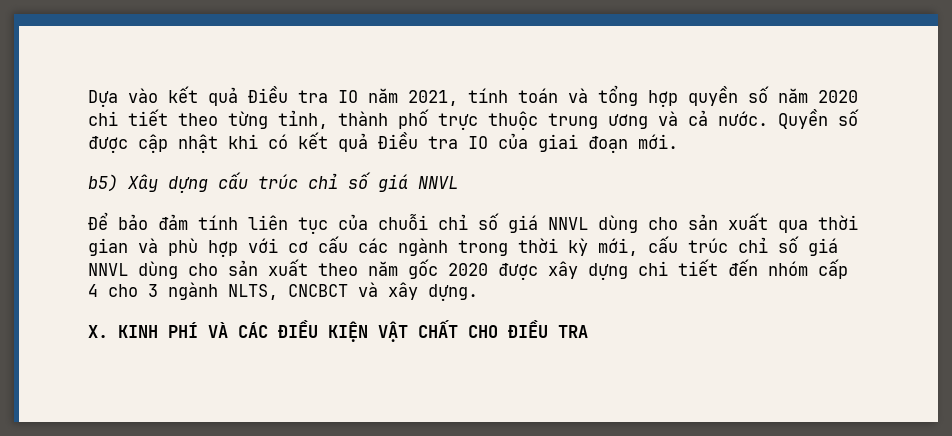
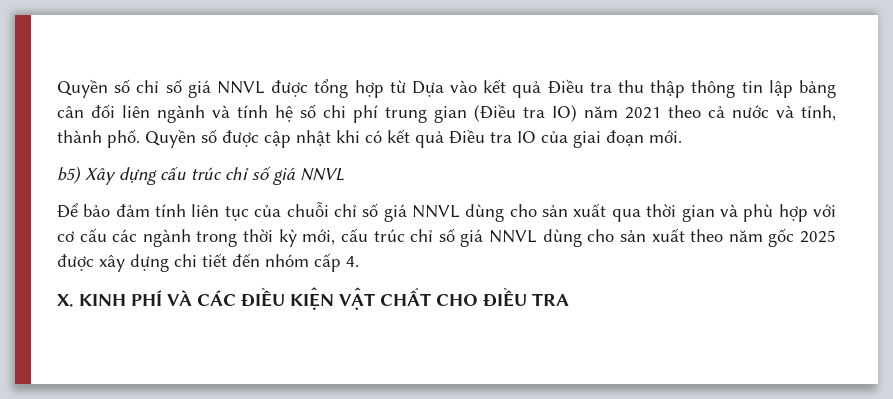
- Dựa vào kết quả Điều tra IO năm 2021, tính toán và tổng hợp quyền số năm 2020 chi tiết theo từng tỉnh, thành phố trực thuộc trung ương và cả nước.
+ Quyền số chỉ số giá NNVL được tổng hợp từ Dựa vào kết quả Điều tra thu thập thông tin lập bảng cân đối liên ngành và tính hệ số chi phí trung gian (Điều tra IO) năm 2021 theo cả nước và tỉnh, thành phố.
- Để bảo đảm tính liên tục của chuỗi chỉ số giá NNVL dùng cho sản xuất qua thời gian và phù hợp với cơ cấu các ngành trong thời kỳ mới, cấu trúc chỉ số giá NNVL dùng cho sản xuất theo năm gốc 2020 được xây dựng chi tiết đến nhóm cấp 4 cho 3 ngành NLTS, CNCBCT và xây dựng.
+ Để bảo đảm tính liên tục của chuỗi chỉ số giá NNVL dùng cho sản xuất qua thời gian và phù hợp với cơ cấu các ngành trong thời kỳ mới, cấu trúc chỉ số giá NNVL dùng cho sản xuất theo năm gốc 2025 được xây dựng chi tiết đến nhóm cấp 4.

